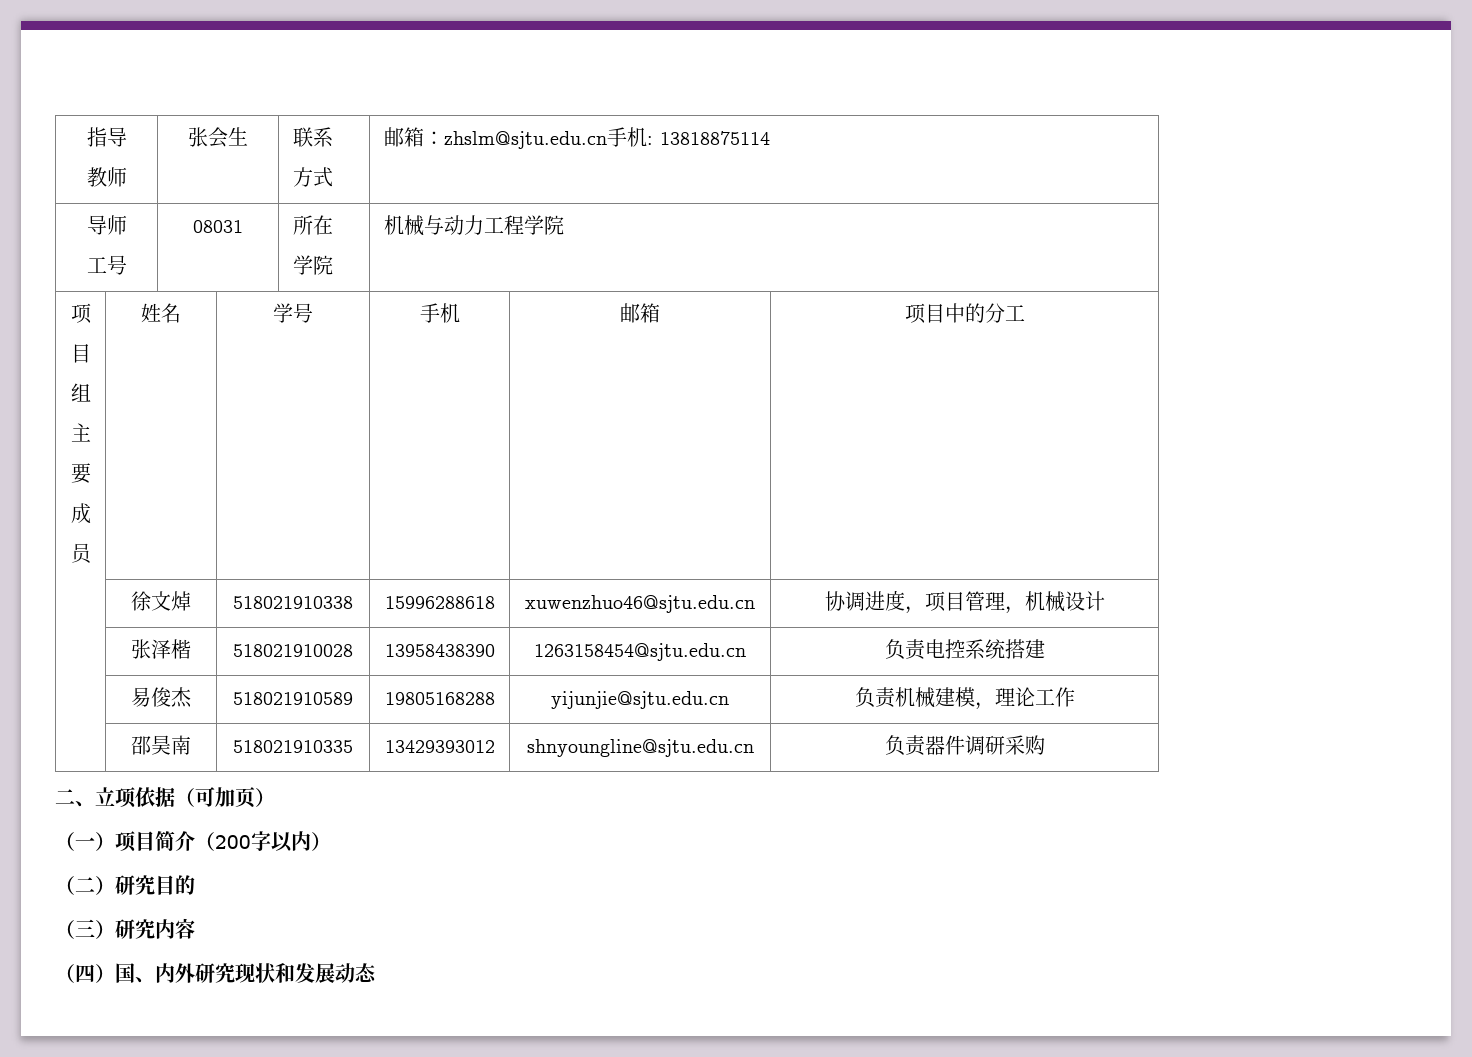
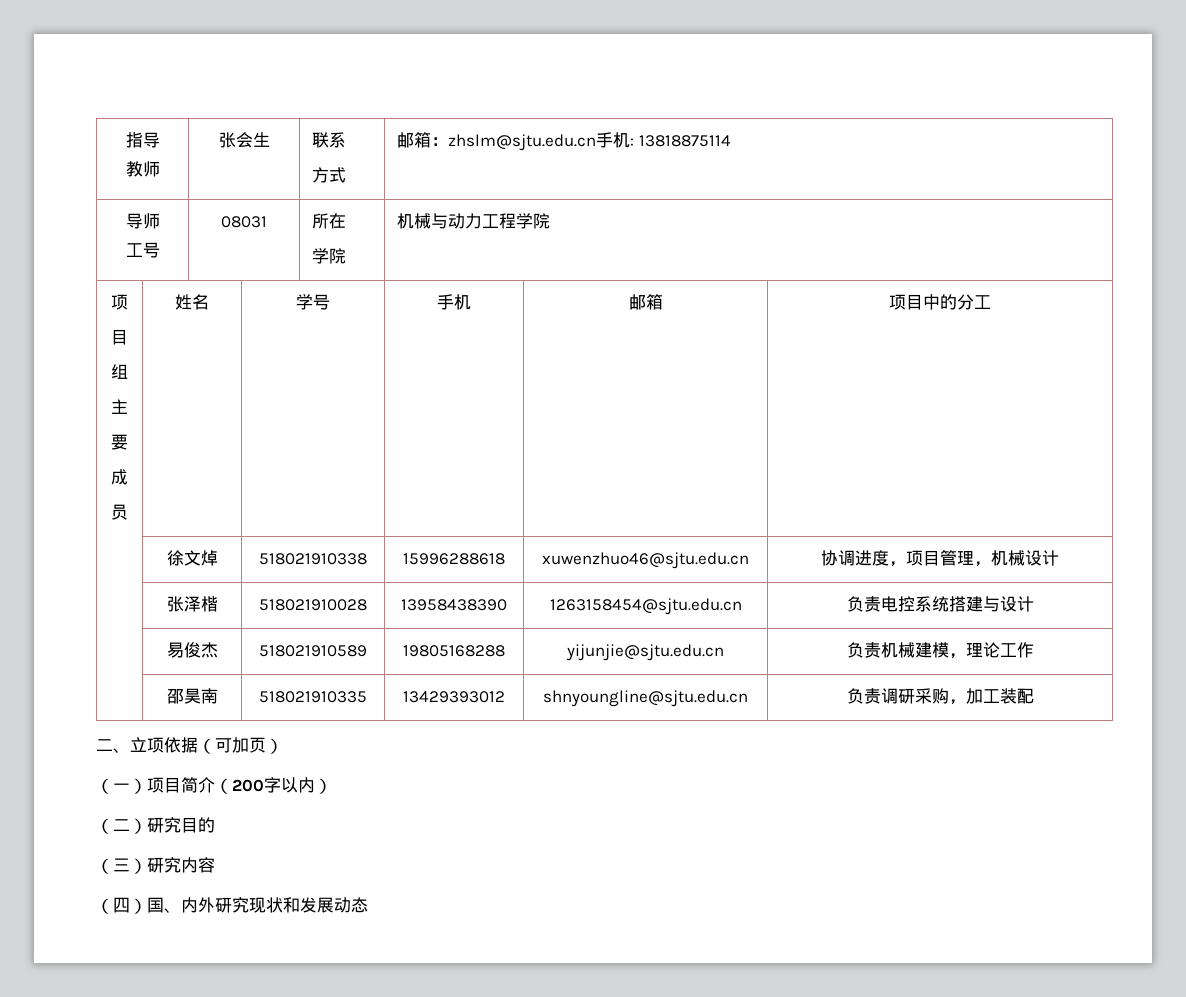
- | 张泽楷 | 518021910028 | 13958438390 | 1263158454@sjtu.edu.cn | 负责电控系统搭建
+ | 张泽楷 | 518021910028 | 13958438390 | 1263158454@sjtu.edu.cn | 负责电控系统搭建与设计
- | 邵昊南 | 518021910335 | 13429393012 | shnyoungline@sjtu.edu.cn | 负责器件调研采购
+ | 邵昊南 | 518021910335 | 13429393012 | shnyoungline@sjtu.edu.cn | 负责调研采购，加工装配

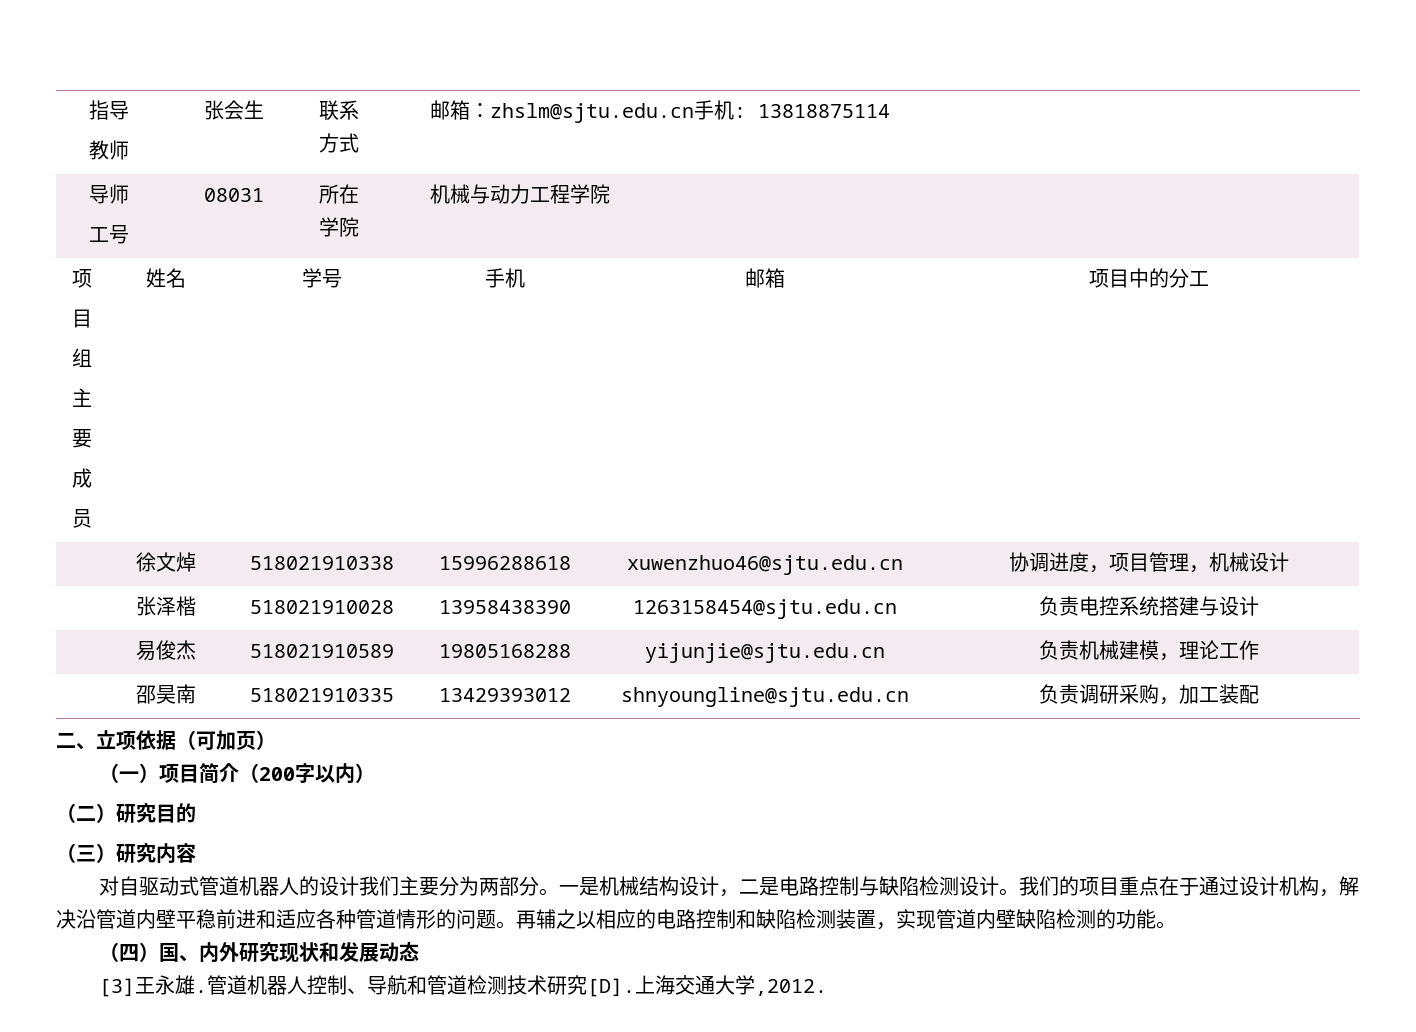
+ 对自驱动式管道机器人的设计我们主要分为两部分。一是机械结构设计，二是电路控制与缺陷检测设计。我们的项目重点在于通过设计机构，解决沿管道内壁平稳前进和适应各种管道情形的问题。再辅之以相应的电路控制和缺陷检测装置，实现管道内壁缺陷检测的功能。
+ [3]王永雄.管道机器人控制、导航和管道检测技术研究[D].上海交通大学,2012.

